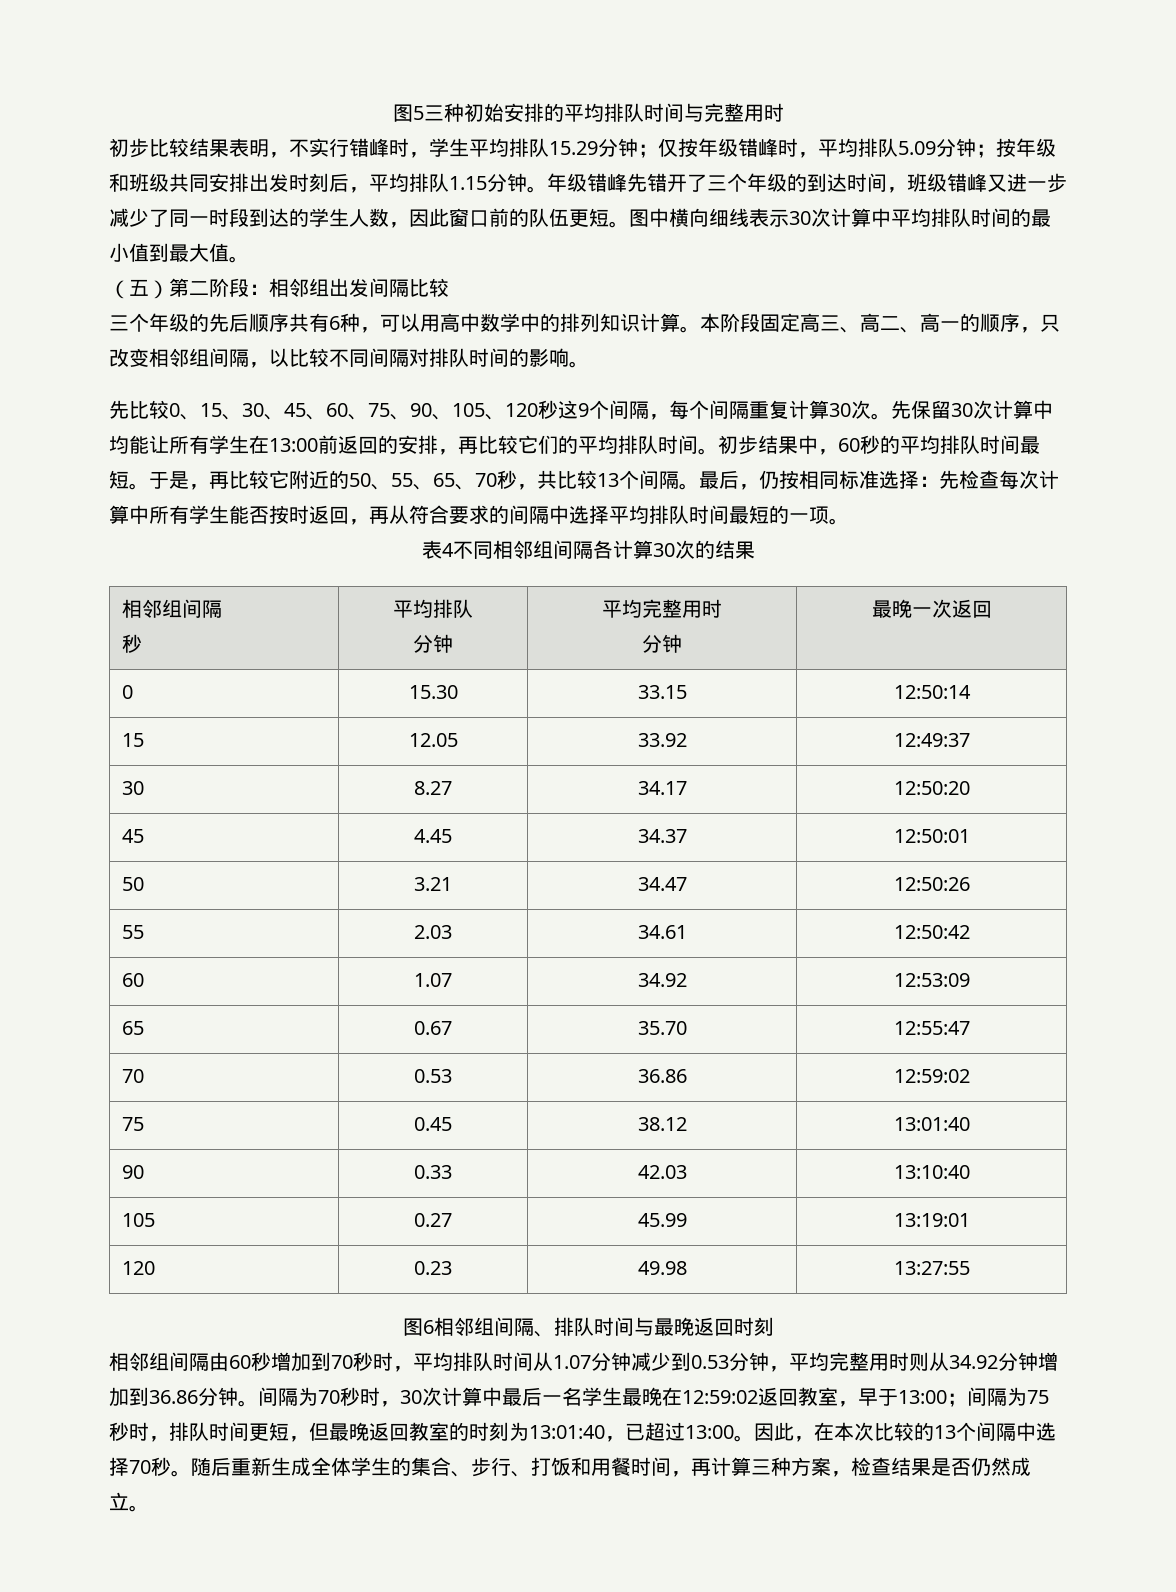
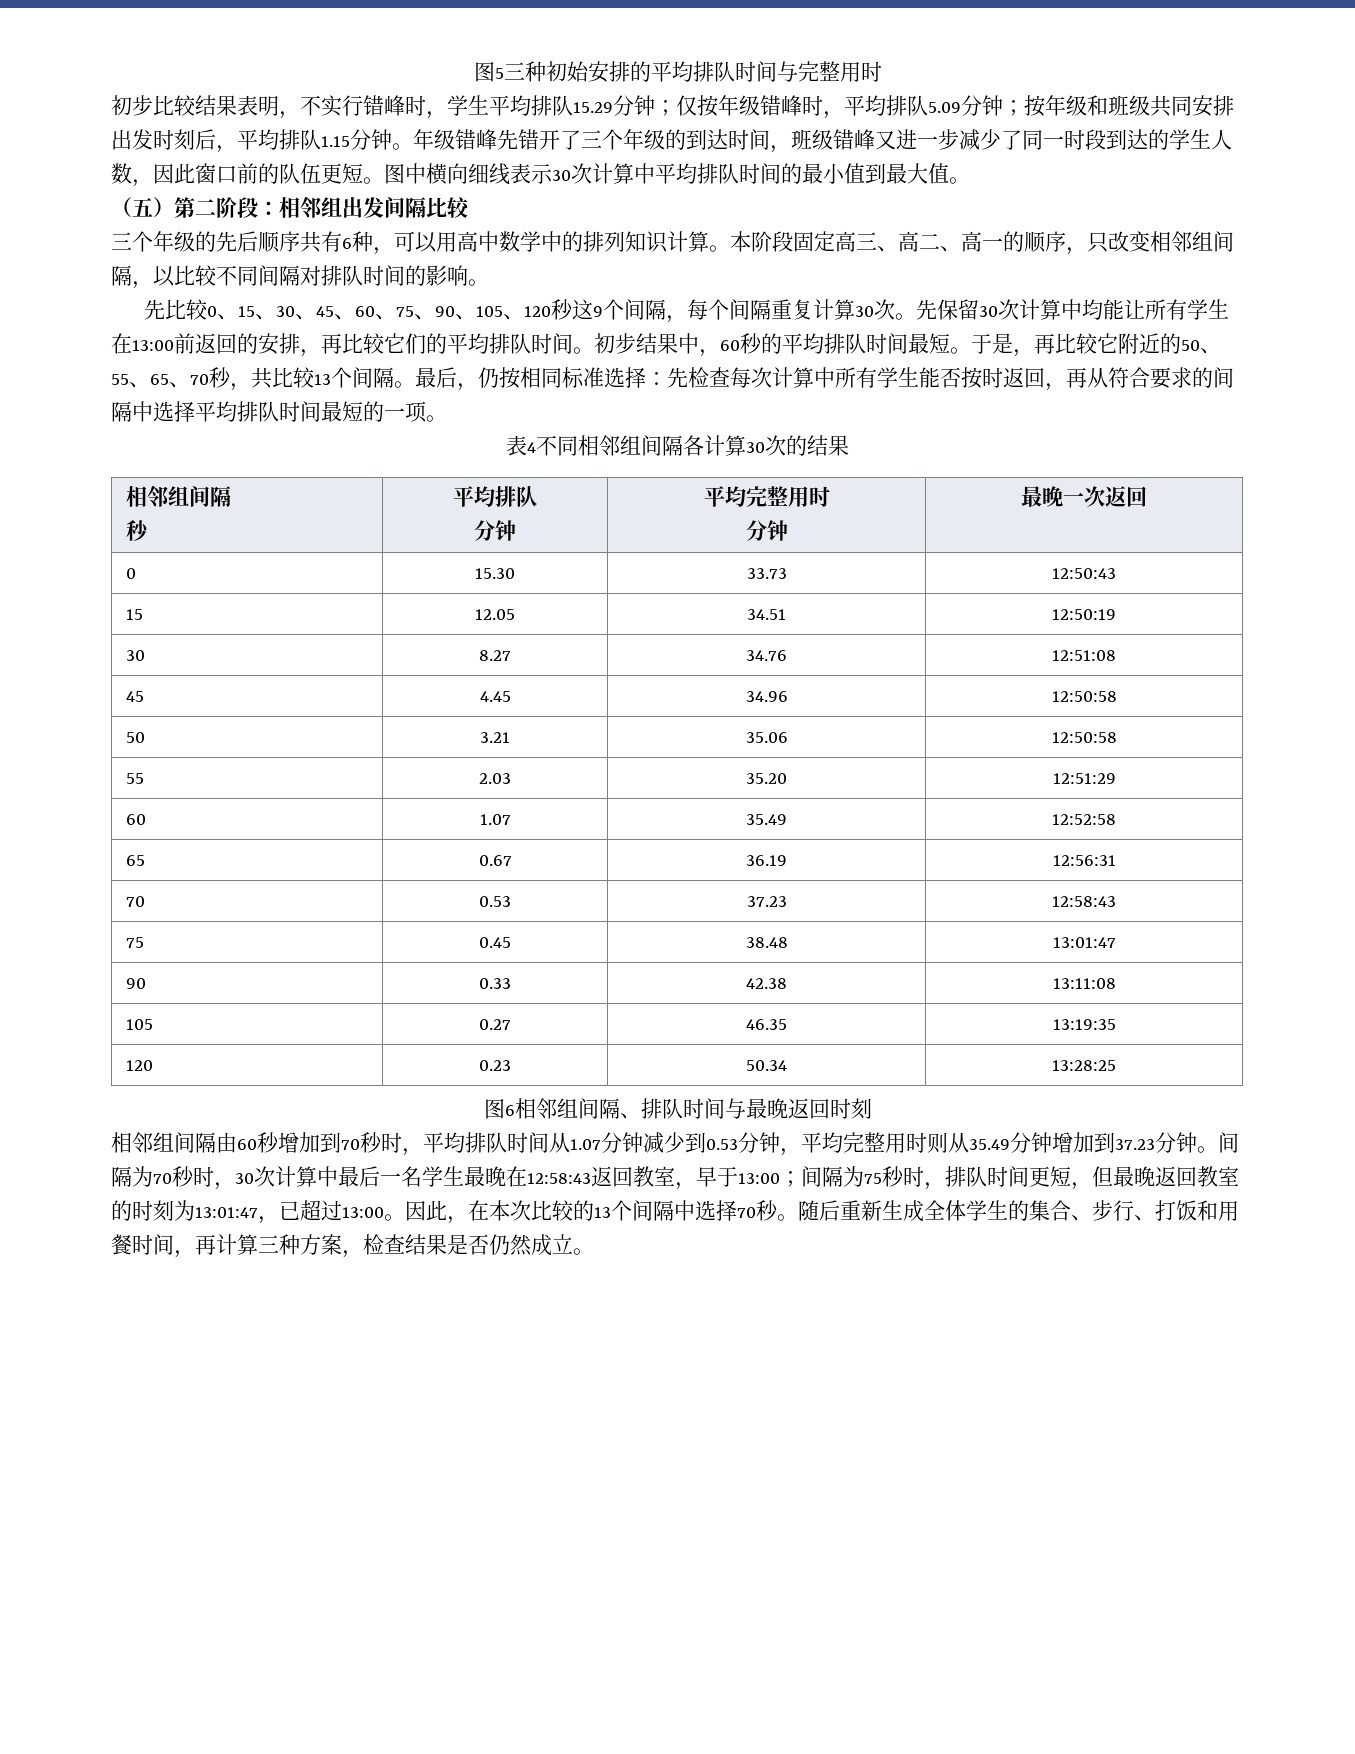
- 0 | 15.30 | 33.15 | 12:50:14
+ 0 | 15.30 | 33.73 | 12:50:43
- 15 | 12.05 | 33.92 | 12:49:37
+ 15 | 12.05 | 34.51 | 12:50:19
- 30 | 8.27 | 34.17 | 12:50:20
+ 30 | 8.27 | 34.76 | 12:51:08
- 45 | 4.45 | 34.37 | 12:50:01
+ 45 | 4.45 | 34.96 | 12:50:58
- 50 | 3.21 | 34.47 | 12:50:26
+ 50 | 3.21 | 35.06 | 12:50:58
- 55 | 2.03 | 34.61 | 12:50:42
+ 55 | 2.03 | 35.20 | 12:51:29
- 60 | 1.07 | 34.92 | 12:53:09
+ 60 | 1.07 | 35.49 | 12:52:58
- 65 | 0.67 | 35.70 | 12:55:47
+ 65 | 0.67 | 36.19 | 12:56:31
- 70 | 0.53 | 36.86 | 12:59:02
+ 70 | 0.53 | 37.23 | 12:58:43
- 75 | 0.45 | 38.12 | 13:01:40
+ 75 | 0.45 | 38.48 | 13:01:47
- 90 | 0.33 | 42.03 | 13:10:40
+ 90 | 0.33 | 42.38 | 13:11:08
- 105 | 0.27 | 45.99 | 13:19:01
+ 105 | 0.27 | 46.35 | 13:19:35
- 120 | 0.23 | 49.98 | 13:27:55
+ 120 | 0.23 | 50.34 | 13:28:25
- 相邻组间隔由60秒增加到70秒时，平均排队时间从1.07分钟减少到0.53分钟，平均完整用时则从34.92分钟增加到36.86分钟。
+ 相邻组间隔由60秒增加到70秒时，平均排队时间从1.07分钟减少到0.53分钟，平均完整用时则从35.49分钟增加到37.23分钟。
- 间隔为70秒时，30次计算中最后一名学生最晚在12:59:02返回教室，早于13:00；间隔为75秒时，排队时间更短，但最晚返回教室的时刻为13:01:40，已超过13:00。
+ 间隔为70秒时，30次计算中最后一名学生最晚在12:58:43返回教室，早于13:00；间隔为75秒时，排队时间更短，但最晚返回教室的时刻为13:01:47，已超过13:00。

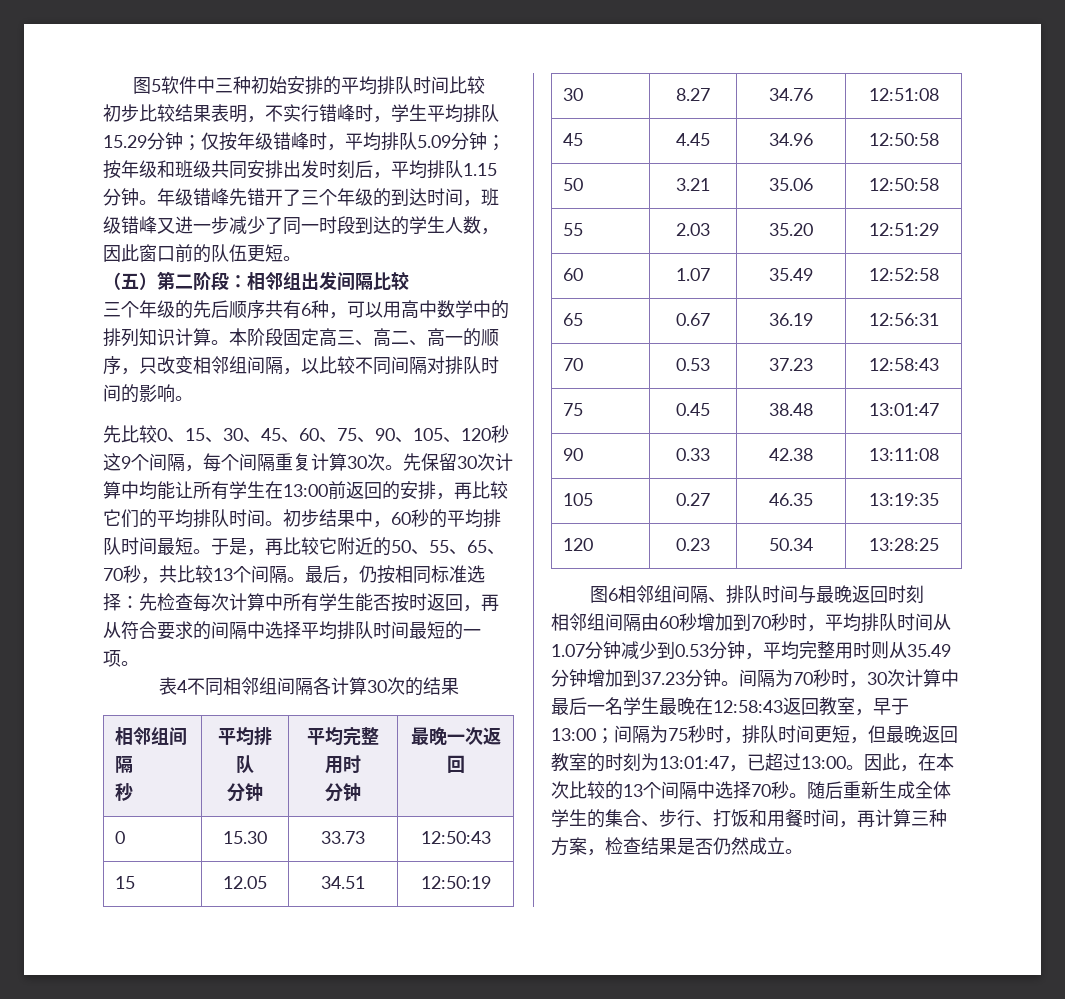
- 图5三种初始安排的平均排队时间与完整用时
+ 图5软件中三种初始安排的平均排队时间比较
- 图中横向细线表示30次计算中平均排队时间的最小值到最大值。

